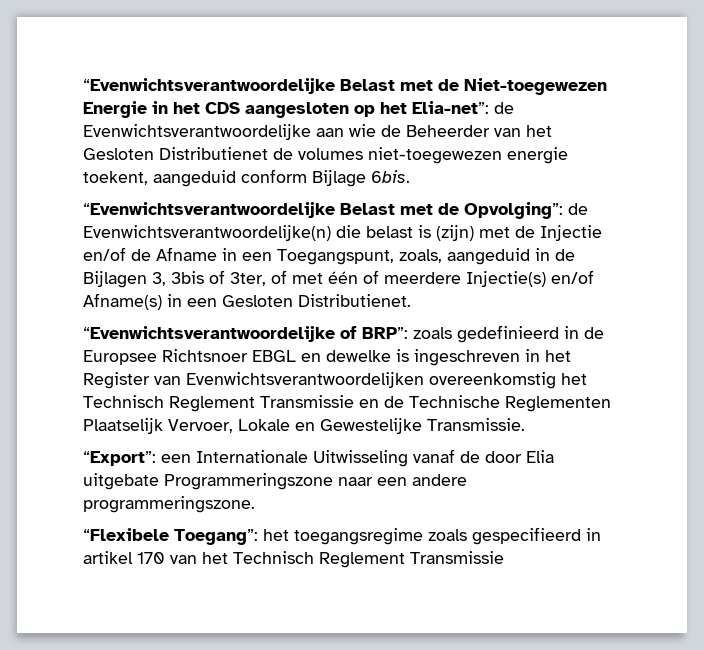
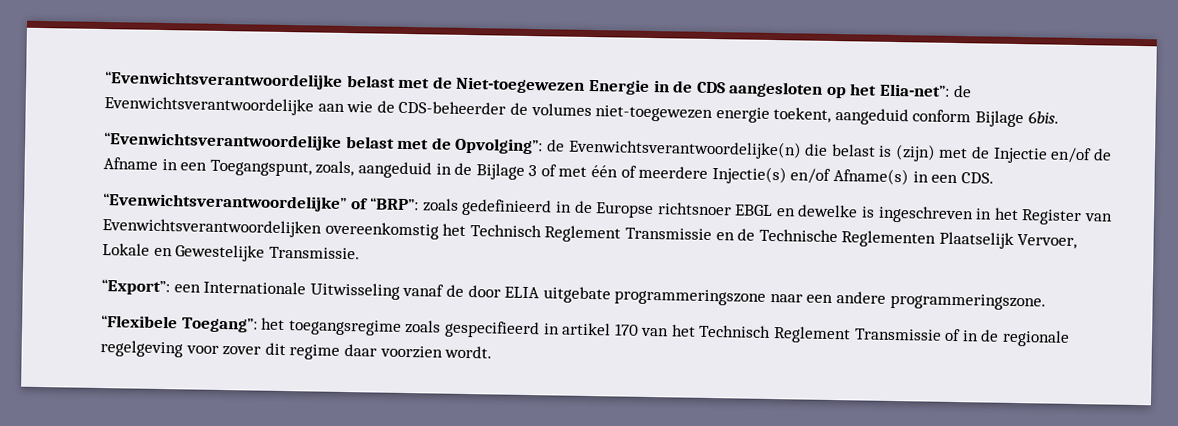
- “Evenwichtsverantwoordelijke Belast met de Niet-toegewezen Energie in het CDS aangesloten op het Elia-net”: de Evenwichtsverantwoordelijke aan wie de Beheerder van het Gesloten Distributienet de volumes niet-toegewezen energie toekent, aangeduid conform Bijlage 6bis.
+ “Evenwichtsverantwoordelijke belast met de Niet-toegewezen Energie in de CDS aangesloten op het Elia-net”: de Evenwichtsverantwoordelijke aan wie de CDS-beheerder de volumes niet-toegewezen energie toekent, aangeduid conform Bijlage 6bis.
- “Evenwichtsverantwoordelijke Belast met de Opvolging”:
+ “Evenwichtsverantwoordelijke belast met de Opvolging”:
- de Evenwichtsverantwoordelijke(n) die belast is (zijn) met de Injectie en/of de Afname in een Toegangspunt, zoals, aangeduid in de Bijlagen 3, 3bis of 3ter, of met één of meerdere Injectie(s) en/of Afname(s) in een Gesloten Distributienet.
- “Evenwichtsverantwoordelijke of BRP”:
+ de Evenwichtsverantwoordelijke(n) die belast is (zijn) met de Injectie en/of de Afname in een Toegangspunt, zoals, aangeduid in de Bijlage 3 of met één of meerdere Injectie(s) en/of Afname(s) in een CDS.
+ “Evenwichtsverantwoordelijke” of “BRP”:
- zoals gedefinieerd in de Europsee Richtsnoer EBGL en dewelke is ingeschreven in het Register van Evenwichtsverantwoordelijken overeenkomstig het Technisch Reglement Transmissie en de Technische Reglementen Plaatselijk Vervoer, Lokale en Gewestelijke Transmissie.
+ zoals gedefinieerd in de Europse richtsnoer EBGL en dewelke is ingeschreven in het Register van Evenwichtsverantwoordelijken overeenkomstig het Technisch Reglement Transmissie en de Technische Reglementen Plaatselijk Vervoer, Lokale en Gewestelijke Transmissie.
- “Export”: een Internationale Uitwisseling vanaf de door Elia uitgebate Programmeringszone naar een andere programmeringszone.
+ “Export”: een Internationale Uitwisseling vanaf de door ELIA uitgebate programmeringszone naar een andere programmeringszone.
- “Flexibele Toegang”: het toegangsregime zoals gespecifieerd in artikel 170 van het Technisch Reglement Transmissie
+ “Flexibele Toegang”: het toegangsregime zoals gespecifieerd in artikel 170 van het Technisch Reglement Transmissie of in de regionale regelgeving voor zover dit regime daar voorzien wordt.

